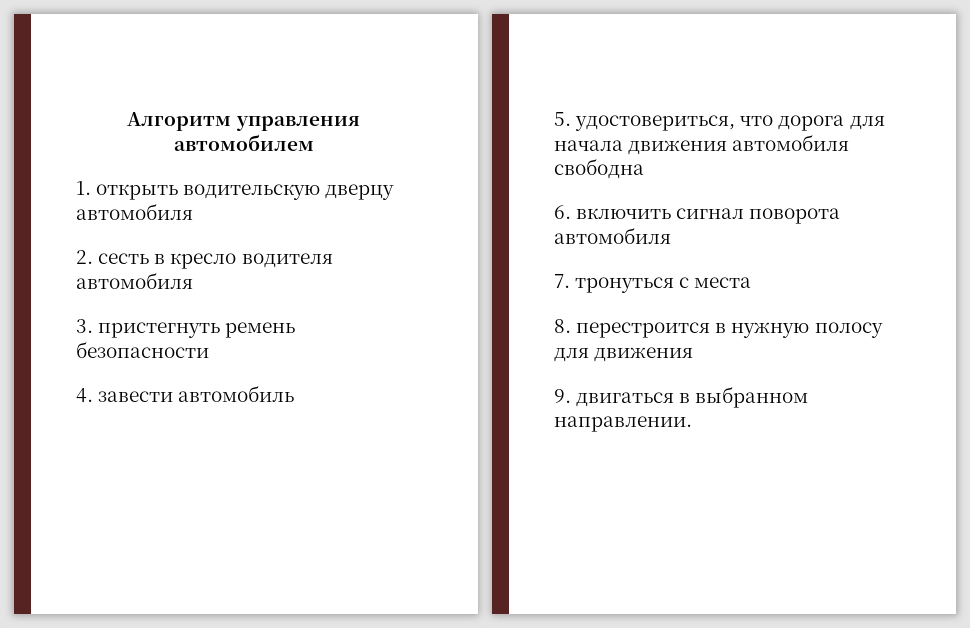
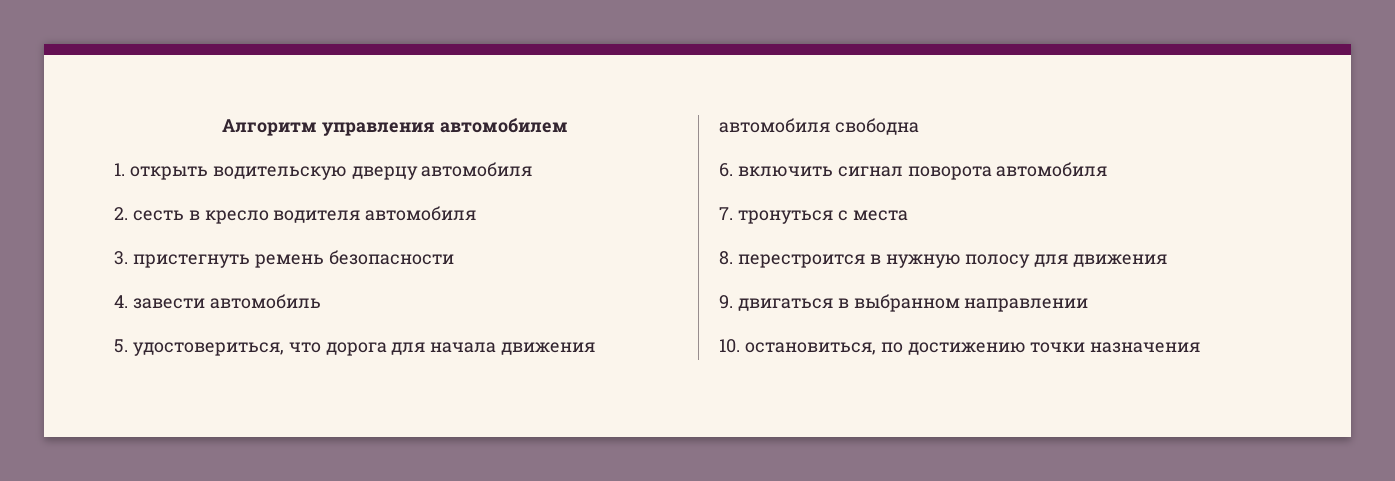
- 9. двигаться в выбранном направлении.
+ 9. двигаться в выбранном направлении
+ 10. остановиться, по достижению точки назначения

